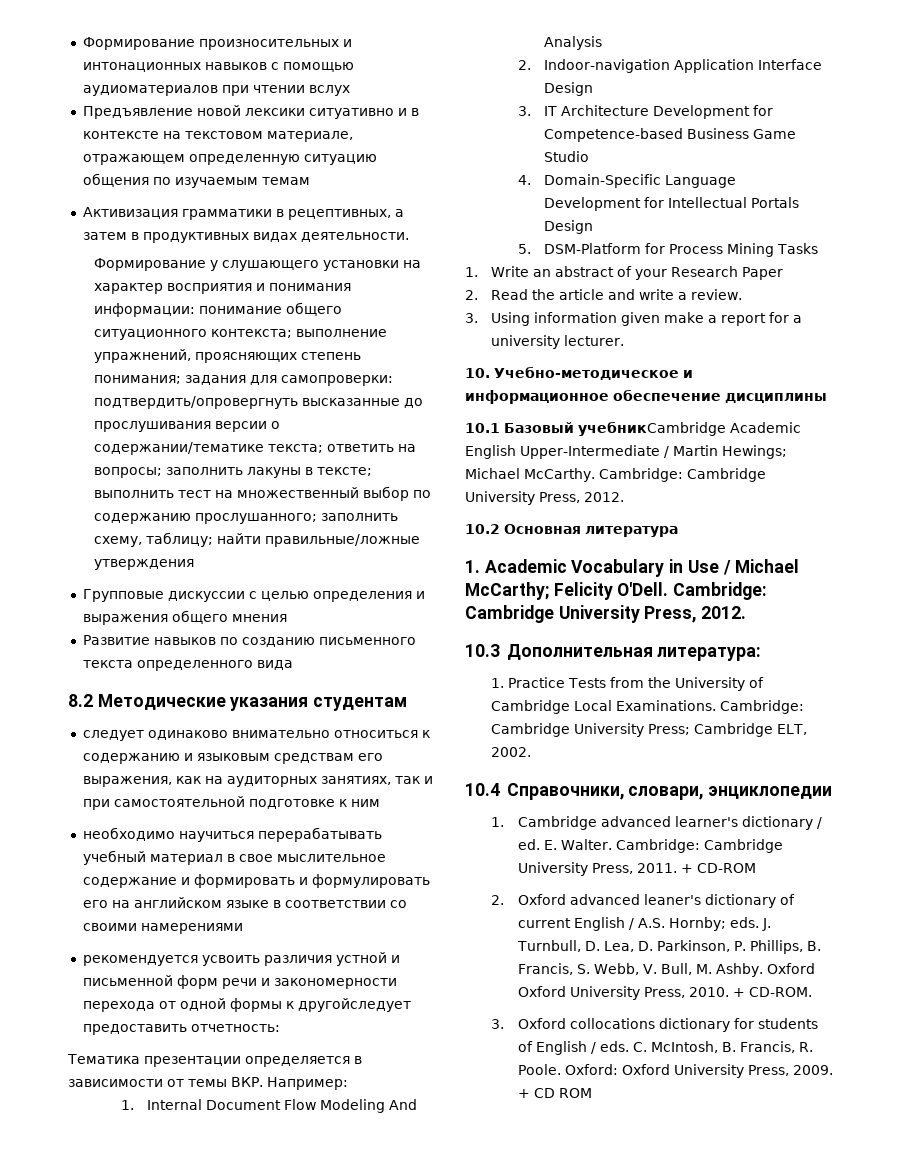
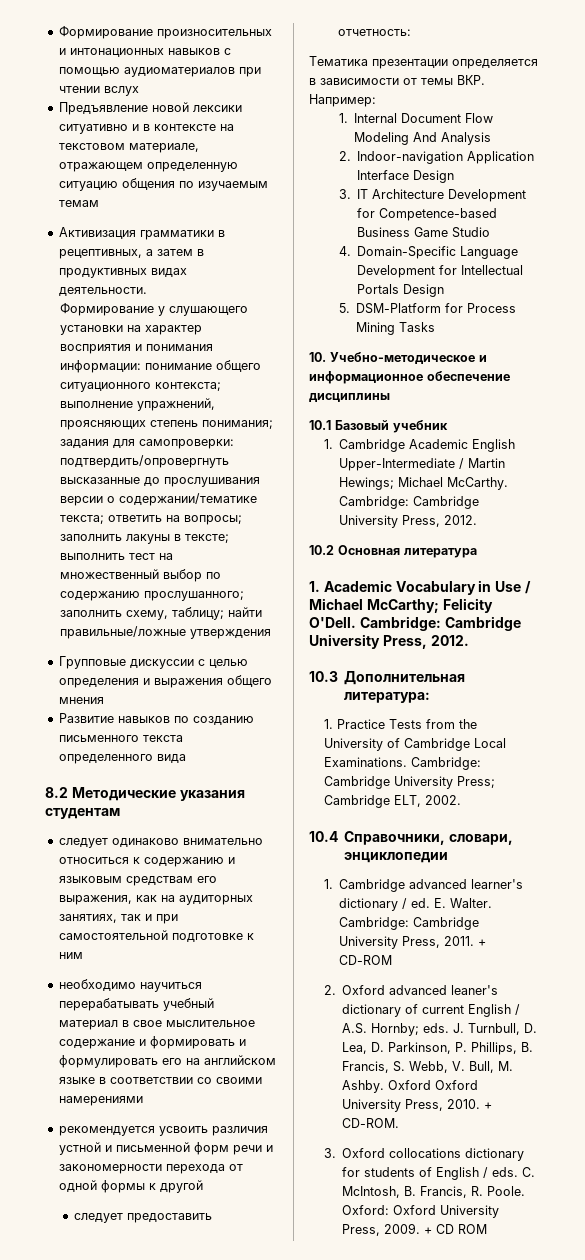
- рекомендуется усвоить различия устной и письменной форм речи и закономерности перехода от одной формы к другойследует предоставить отчетность:
+ рекомендуется усвоить различия устной и письменной форм речи и закономерности перехода от одной формы к другой
+ следует предоставить отчетность:
- 1. Write an abstract of your Research Paper
- 2. Read the article and write a review.
- 3. Using information given make a report for a university lecturer.
- 10.1 Базовый учебникCambridge Academic English Upper-Intermediate / Martin Hewings; Michael McCarthy.
+ 10.1 Базовый учебник
+ 1. Cambridge Academic English Upper-Intermediate / Martin Hewings; Michael McCarthy.

